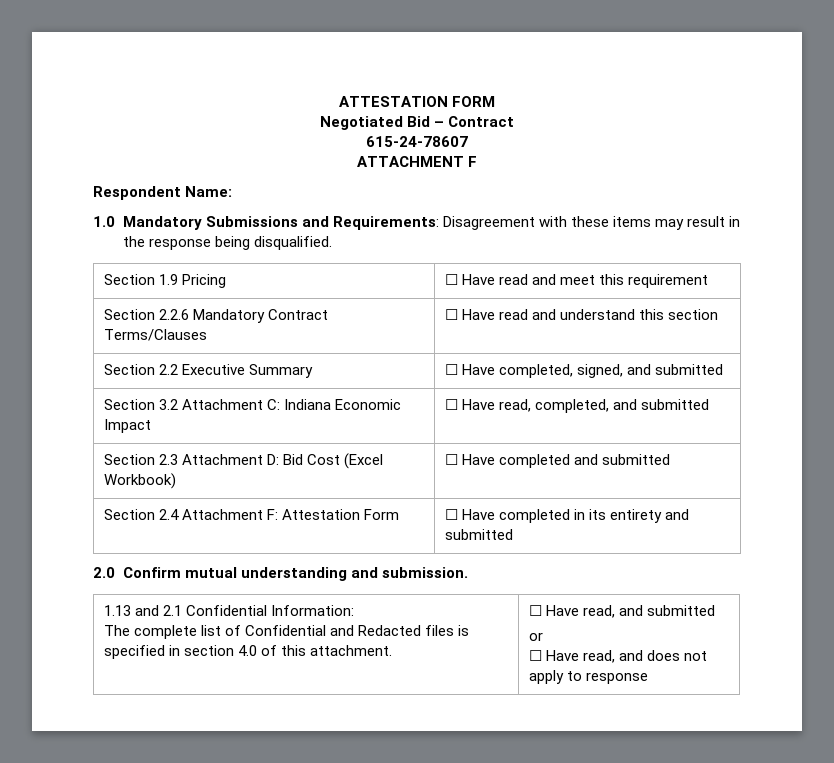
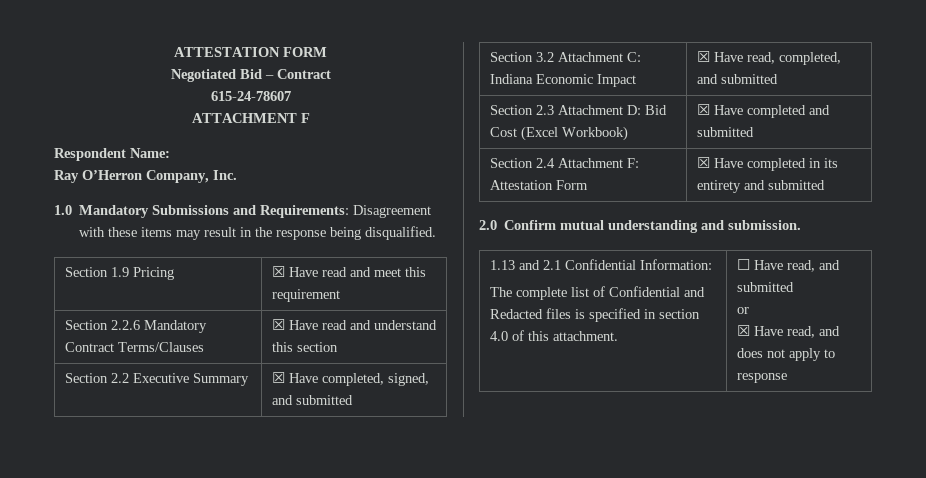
+ Ray O’Herron Company, Inc.
- Section 1.9 Pricing | ☐ Have read and meet this requirement
+ Section 1.9 Pricing | ☒ Have read and meet this requirement
- Section 2.2.6 Mandatory Contract Terms/Clauses | ☐ Have read and understand this section
+ Section 2.2.6 Mandatory Contract Terms/Clauses | ☒ Have read and understand this section
- Section 2.2 Executive Summary | ☐ Have completed, signed, and submitted
+ Section 2.2 Executive Summary | ☒ Have completed, signed, and submitted
- Section 3.2 Attachment C: Indiana Economic Impact | ☐ Have read, completed, and submitted
+ Section 3.2 Attachment C: Indiana Economic Impact | ☒ Have read, completed, and submitted
- Section 2.3 Attachment D: Bid Cost (Excel Workbook) | ☐ Have completed and submitted
+ Section 2.3 Attachment D: Bid Cost (Excel Workbook) | ☒ Have completed and submitted
- Section 2.4 Attachment F: Attestation Form | ☐ Have completed in its entirety and submitted
+ Section 2.4 Attachment F: Attestation Form | ☒ Have completed in its entirety and submitted
  1.13 and 2.1 Confidential Information:
  The complete list of Confidential and Redacted files is specified in section 4.0 of this attachment. | ☐ Have read, and submitted
  or
- ☐ Have read, and does not apply to response
+ ☒ Have read, and does not apply to response

